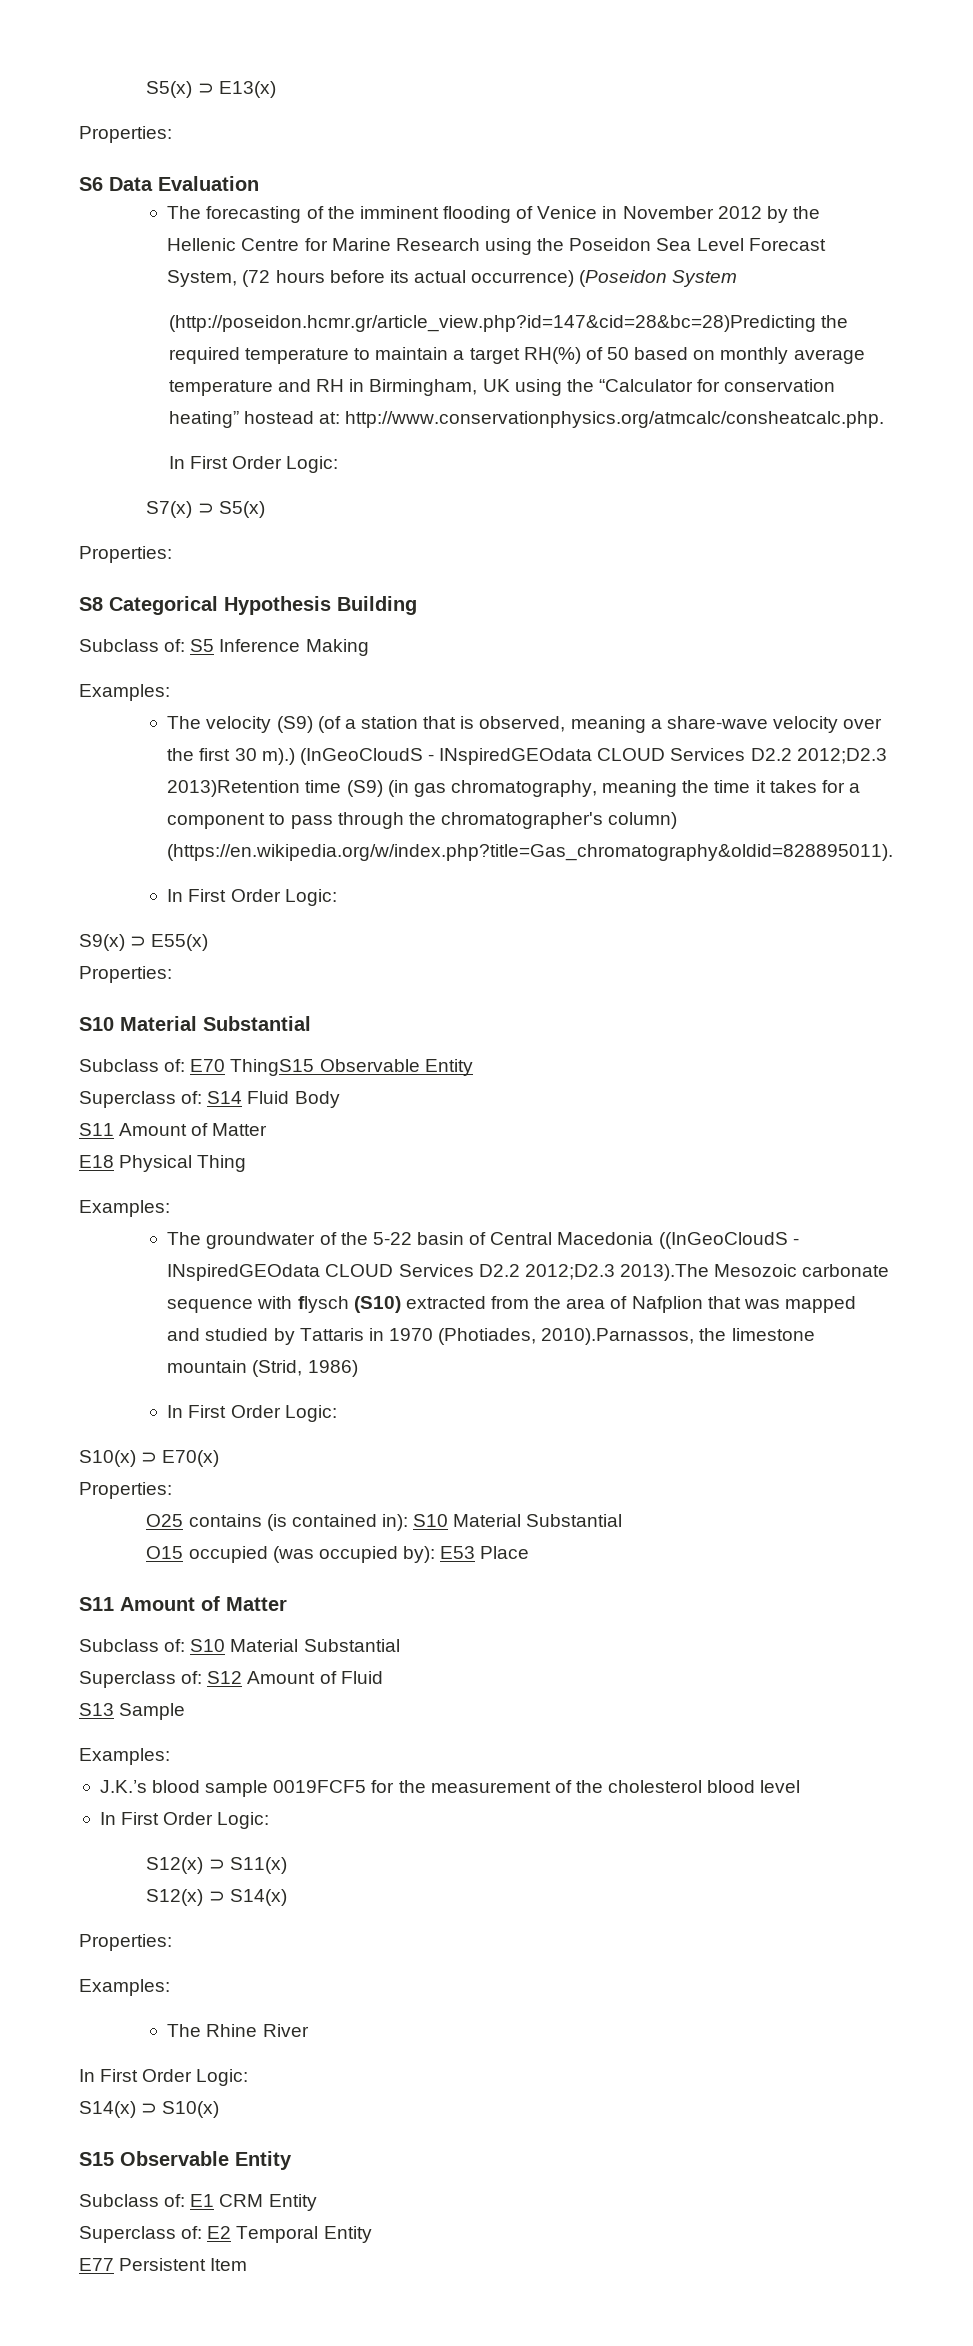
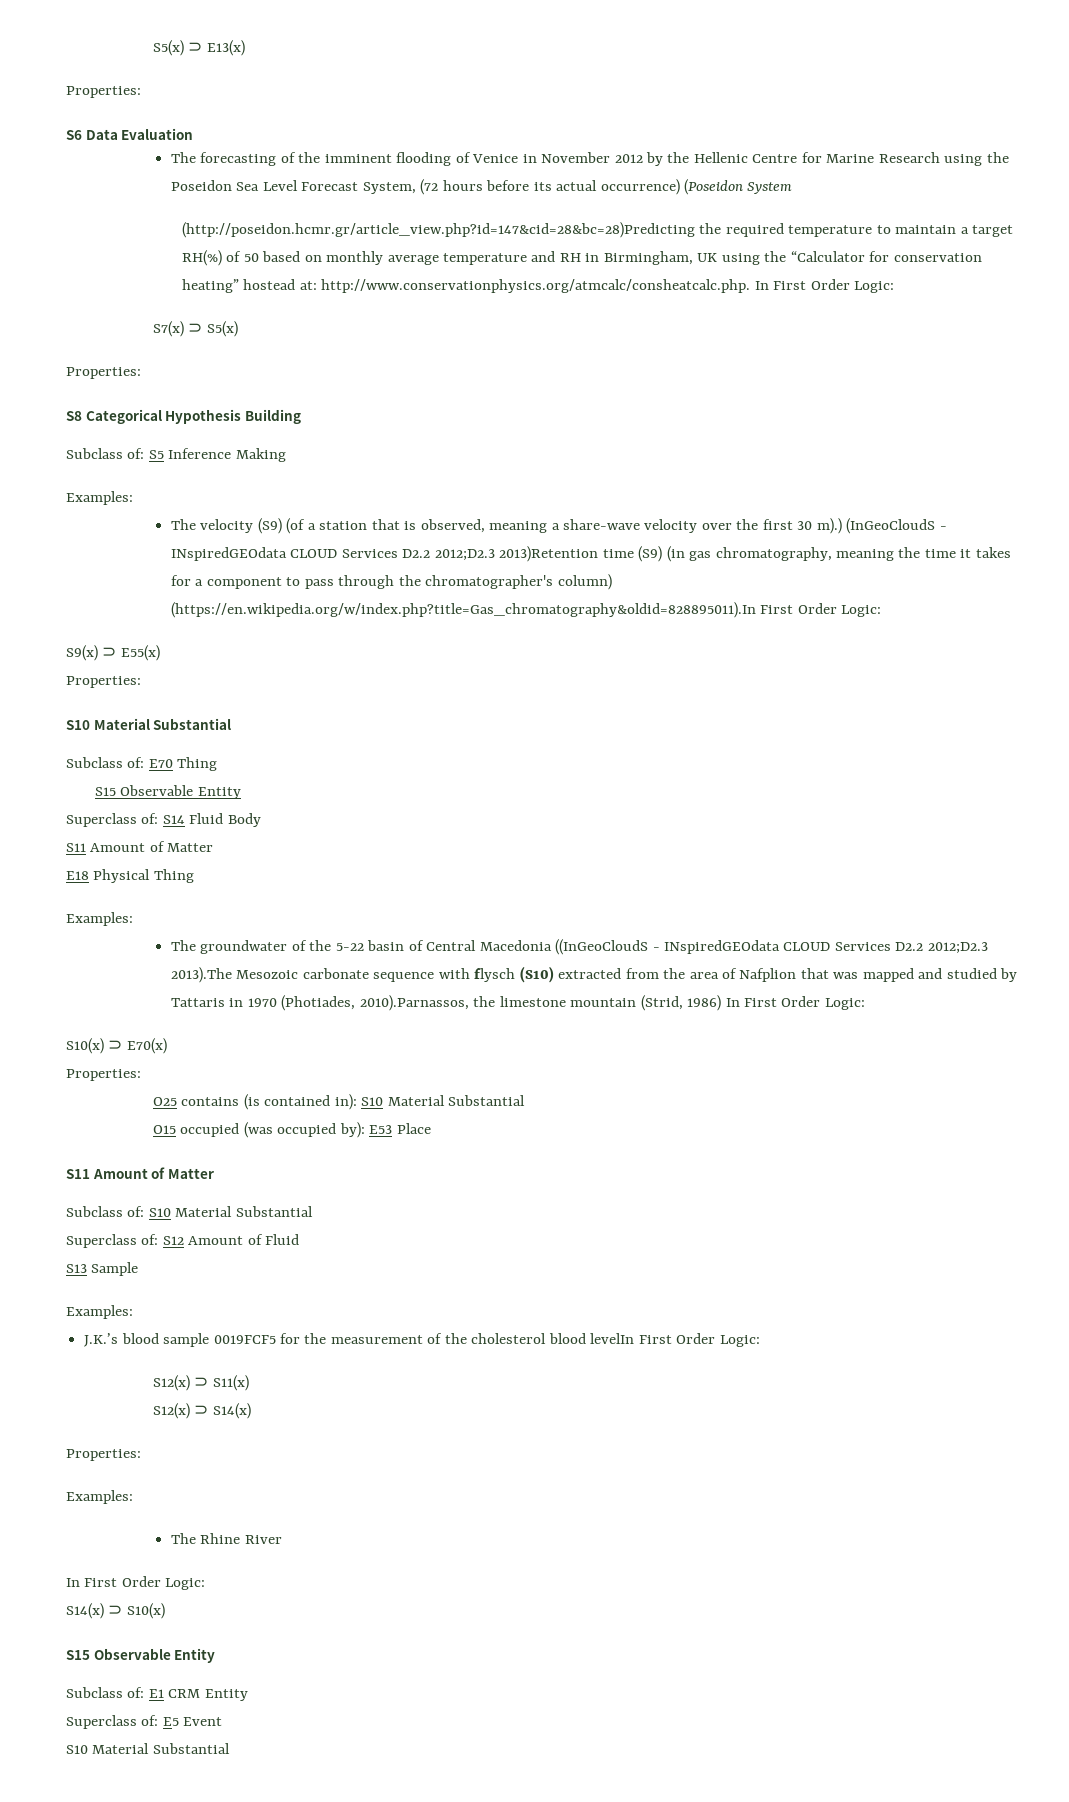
- (http://poseidon.hcmr.gr/article_view.php?id=147&cid=28&bc=28)Predicting the required temperature to maintain a target RH(%) of 50 based on monthly average temperature and RH in Birmingham, UK using the “Calculator for conservation heating” hostead at: http://www.conservationphysics.org/atmcalc/consheatcalc.php.
- In First Order Logic:
+ (http://poseidon.hcmr.gr/article_view.php?id=147&cid=28&bc=28)Predicting the required temperature to maintain a target RH(%) of 50 based on monthly average temperature and RH in Birmingham, UK using the “Calculator for conservation heating” hostead at: http://www.conservationphysics.org/atmcalc/consheatcalc.php. In First Order Logic:
- (InGeoCloudS - INspiredGEOdata CLOUD Services D2.2 2012;D2.3 2013)Retention time (S9) (in gas chromatography, meaning the time it takes for a component to pass through the chromatographer's column) (https://en.wikipedia.org/w/index.php?title=Gas_chromatography&oldid=828895011).
- In First Order Logic:
+ (InGeoCloudS - INspiredGEOdata CLOUD Services D2.2 2012;D2.3 2013)Retention time (S9) (in gas chromatography, meaning the time it takes for a component to pass through the chromatographer's column) (https://en.wikipedia.org/w/index.php?title=Gas_chromatography&oldid=828895011).In First Order Logic:
- Subclass of: E70 ThingS15 Observable Entity
+ Subclass of: E70 Thing
+ S15 Observable Entity
- The groundwater of the 5-22 basin of Central Macedonia ((InGeoCloudS - INspiredGEOdata CLOUD Services D2.2 2012;D2.3 2013).The Mesozoic carbonate sequence with flysch (S10) extracted from the area of Nafplion that was mapped and studied by Tattaris in 1970 (Photiades, 2010).Parnassos, the limestone mountain (Strid, 1986)
- In First Order Logic:
+ The groundwater of the 5-22 basin of Central Macedonia ((InGeoCloudS - INspiredGEOdata CLOUD Services D2.2 2012;D2.3 2013).The Mesozoic carbonate sequence with flysch (S10) extracted from the area of Nafplion that was mapped and studied by Tattaris in 1970 (Photiades, 2010).Parnassos, the limestone mountain (Strid, 1986) In First Order Logic:
- J.K.’s blood sample 0019FCF5 for the measurement of the cholesterol blood level
- In First Order Logic:
+ J.K.’s blood sample 0019FCF5 for the measurement of the cholesterol blood levelIn First Order Logic:
- Superclass of: E2 Temporal Entity
- E77 Persistent Item
+ Superclass of: E5 Event
+ S10 Material Substantial

